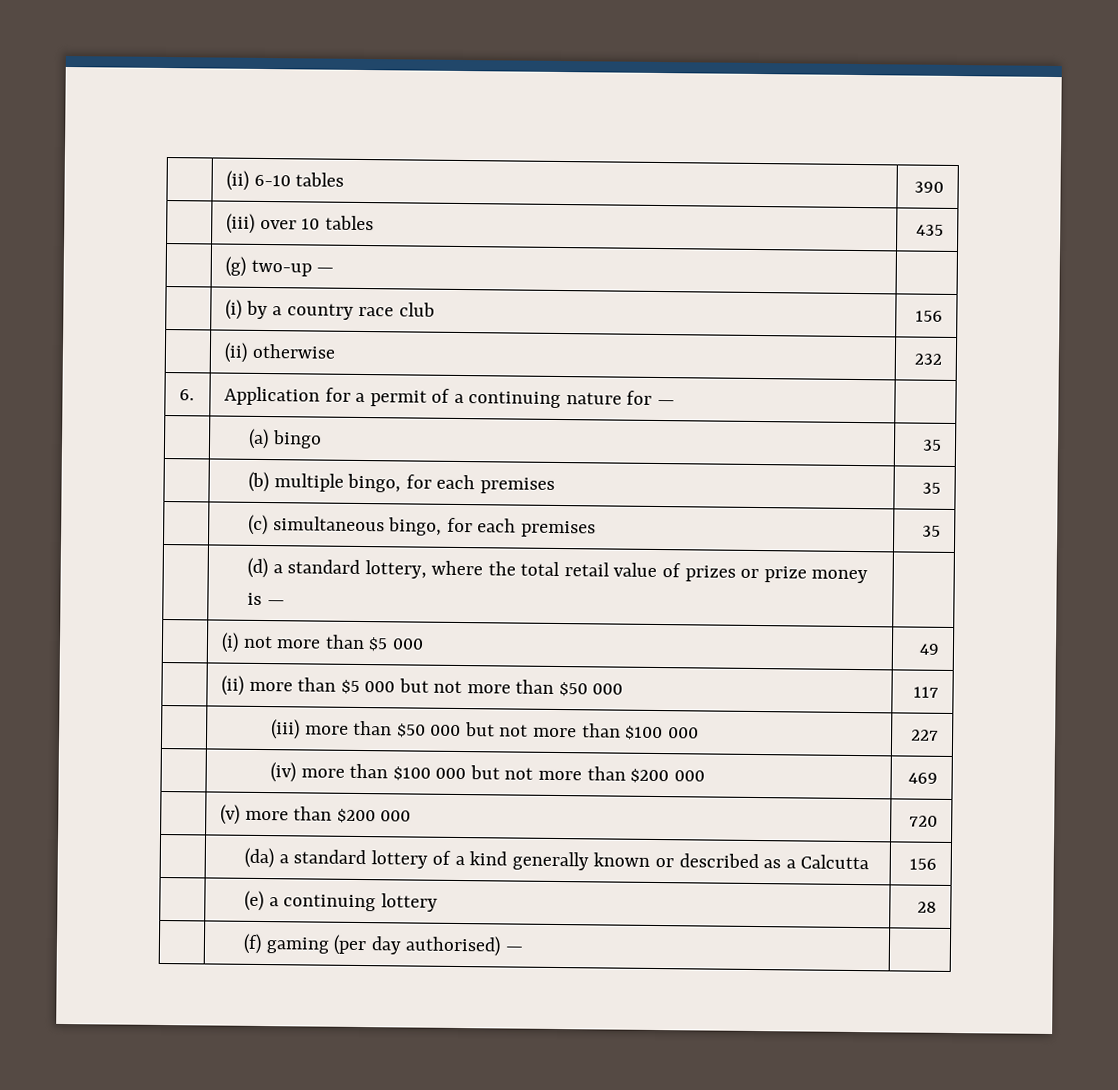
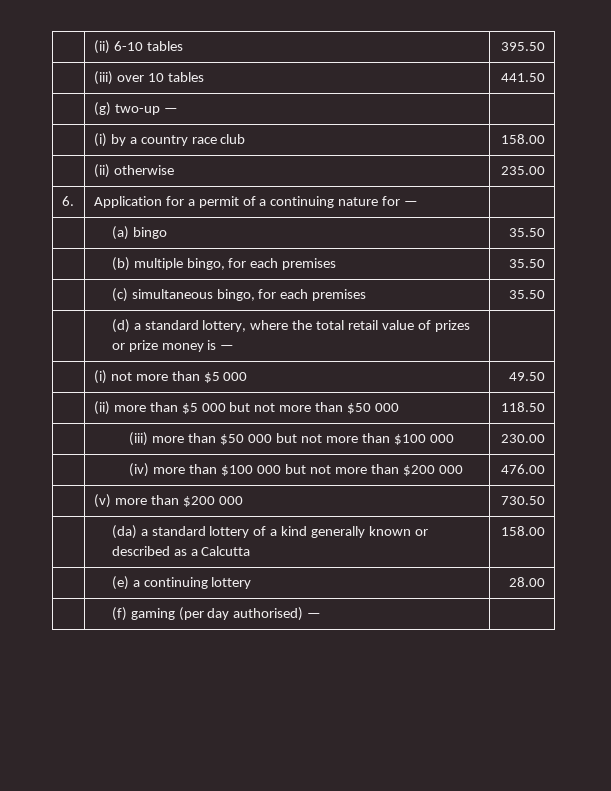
- | (ii) 6-10 tables | 390
+ | (ii) 6-10 tables | 395.50
- | (iii) over 10 tables | 435
+ | (iii) over 10 tables | 441.50
- | (i) by a country race club | 156
+ | (i) by a country race club | 158.00
- | (ii) otherwise | 232
+ | (ii) otherwise | 235.00
- | (a) bingo | 35
+ | (a) bingo | 35.50
- | (b) multiple bingo, for each premises | 35
+ | (b) multiple bingo, for each premises | 35.50
- | (c) simultaneous bingo, for each premises | 35
+ | (c) simultaneous bingo, for each premises | 35.50
- | (i) not more than $5 000 | 49
+ | (i) not more than $5 000 | 49.50
- | (ii) more than $5 000 but not more than $50 000 | 117
+ | (ii) more than $5 000 but not more than $50 000 | 118.50
- | (iii) more than $50 000 but not more than $100 000 | 227
+ | (iii) more than $50 000 but not more than $100 000 | 230.00
- | (iv) more than $100 000 but not more than $200 000 | 469
+ | (iv) more than $100 000 but not more than $200 000 | 476.00
- | (v) more than $200 000 | 720
+ | (v) more than $200 000 | 730.50
- | (da) a standard lottery of a kind generally known or described as a Calcutta | 156
+ | (da) a standard lottery of a kind generally known or described as a Calcutta | 158.00
- | (e) a continuing lottery | 28
+ | (e) a continuing lottery | 28.00

